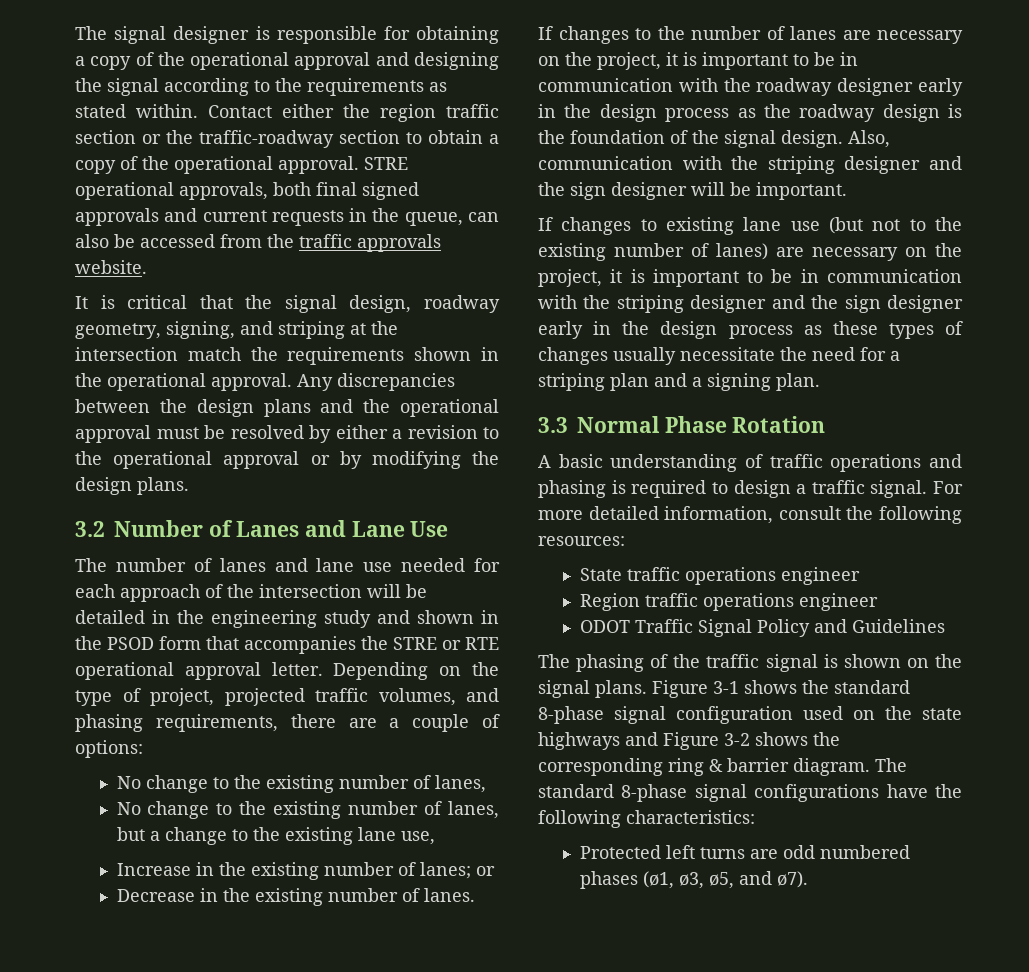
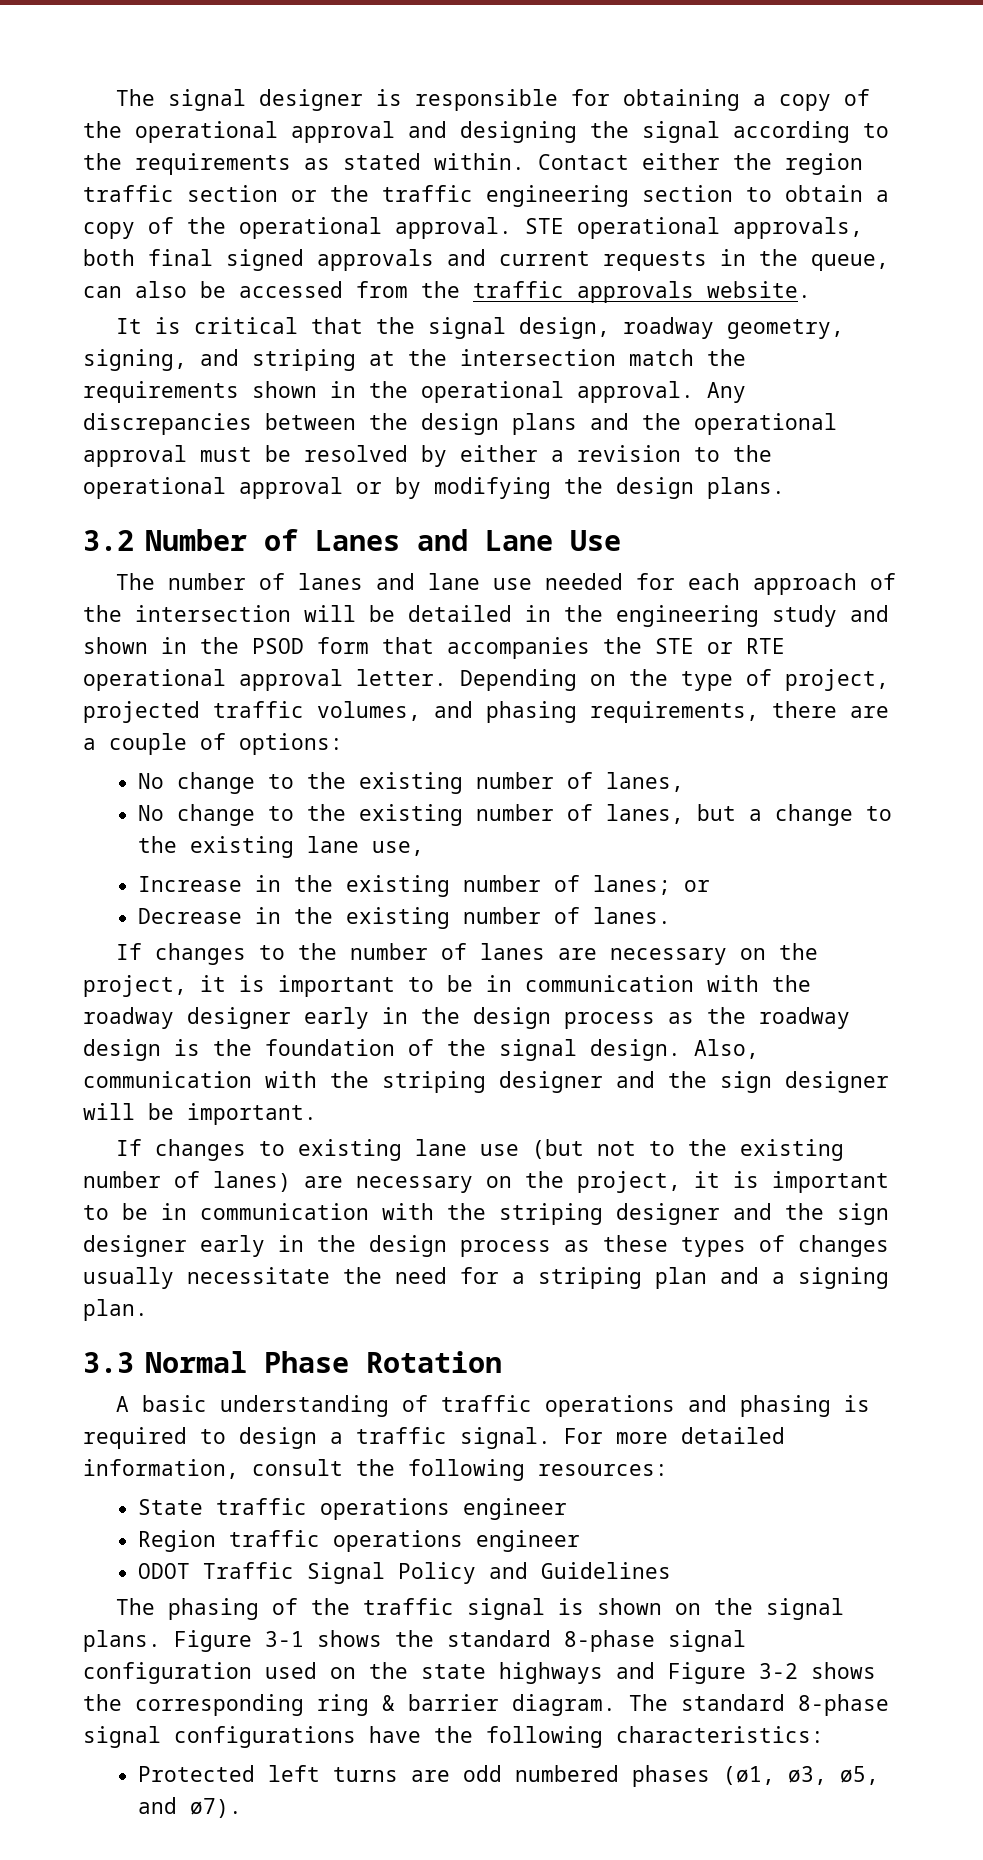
- Contact either the region traffic section or the traffic-roadway section to obtain a copy of the operational approval.
+ Contact either the region traffic section or the traffic engineering section to obtain a copy of the operational approval.
- STRE operational approvals, both final signed approvals and current requests in the queue, can also be accessed from the traffic approvals website.
+ STE operational approvals, both final signed approvals and current requests in the queue, can also be accessed from the traffic approvals website.
- The number of lanes and lane use needed for each approach of the intersection will be detailed in the engineering study and shown in the PSOD form that accompanies the STRE or RTE operational approval letter.
+ The number of lanes and lane use needed for each approach of the intersection will be detailed in the engineering study and shown in the PSOD form that accompanies the STE or RTE operational approval letter.

